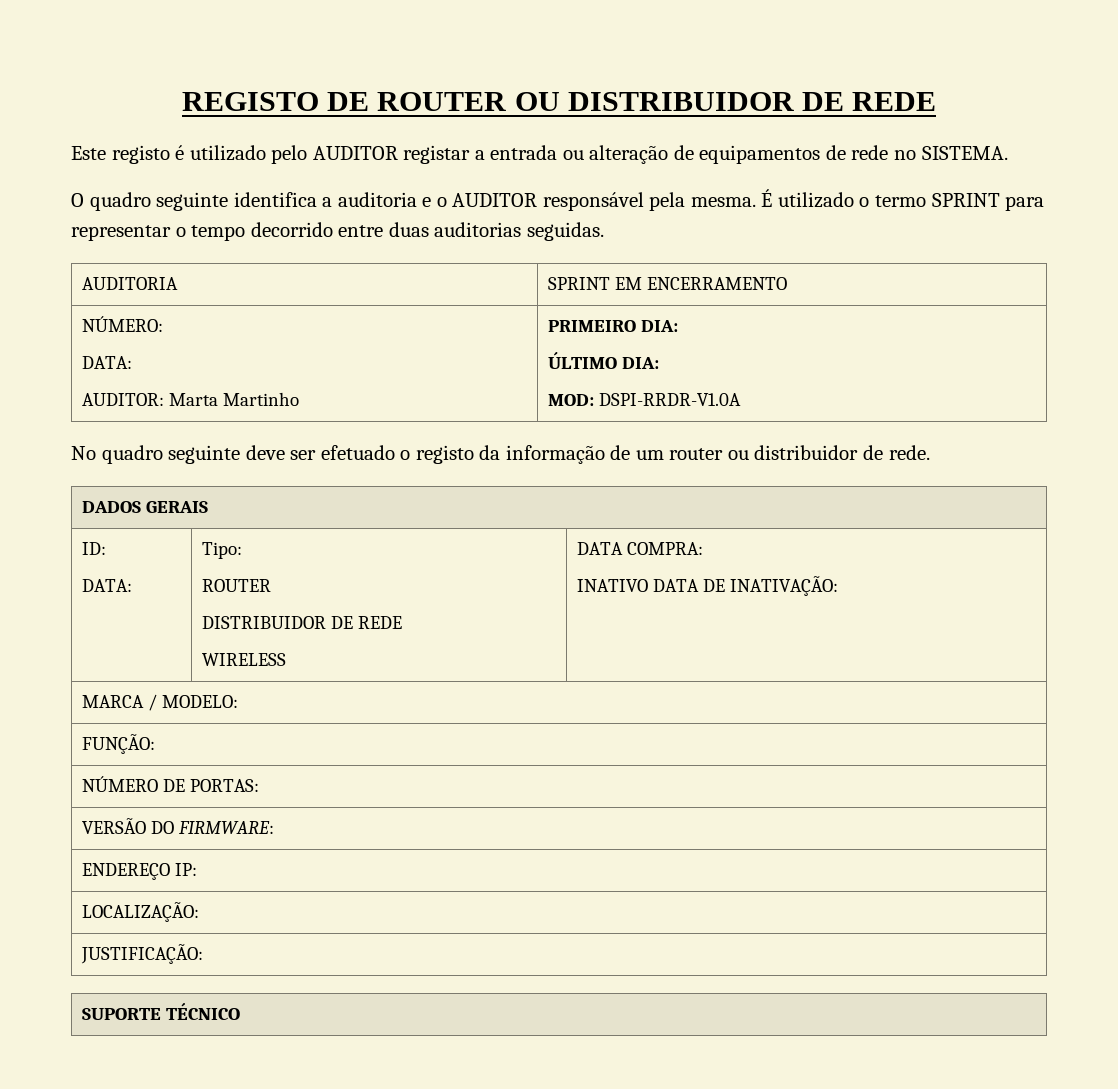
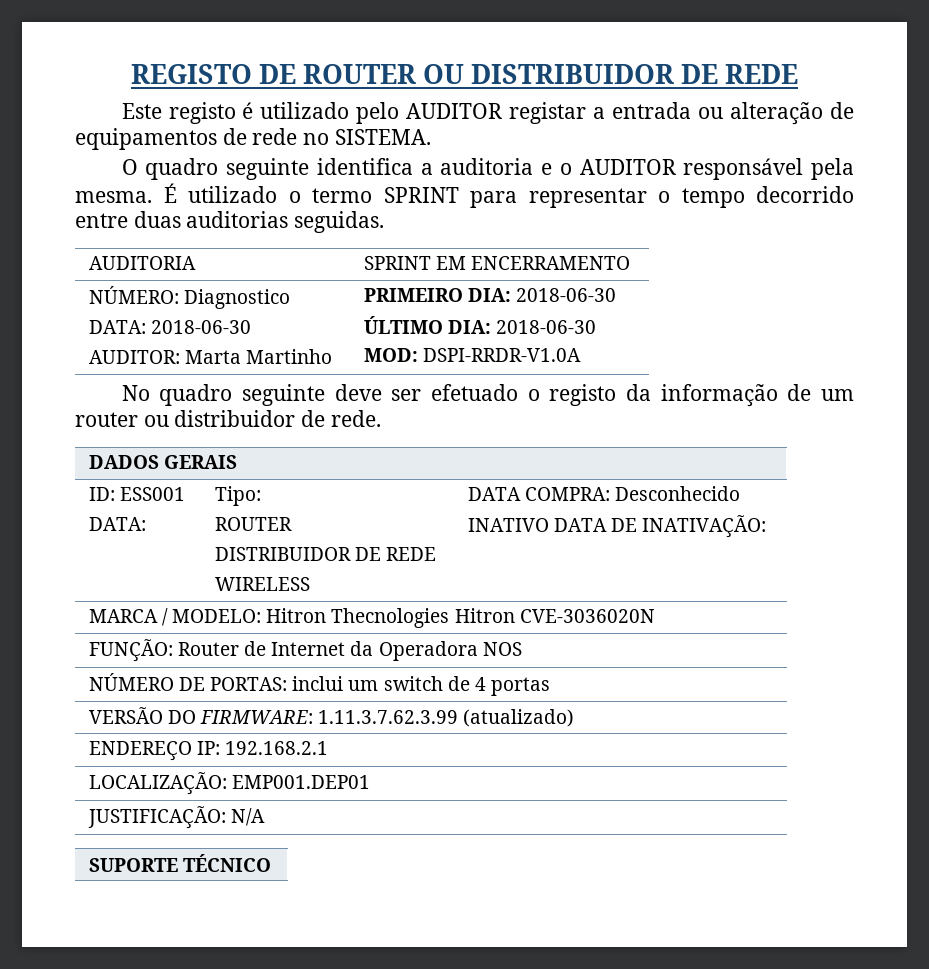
- NÚMERO:
- DATA:
- AUDITOR: Marta Martinho | PRIMEIRO DIA:
- ÚLTIMO DIA:
+ NÚMERO: Diagnostico
+ DATA: 2018-06-30
+ AUDITOR: Marta Martinho | PRIMEIRO DIA: 2018-06-30
+ ÚLTIMO DIA: 2018-06-30
- ID:
+ ID: ESS001
  DATA: | Tipo:
  ROUTER
  DISTRIBUIDOR DE REDE
- WIRELESS | DATA COMPRA:
+ WIRELESS | DATA COMPRA: Desconhecido
- MARCA / MODELO:
- FUNÇÃO:
- NÚMERO DE PORTAS:
+ MARCA / MODELO: Hitron Thecnologies Hitron CVE-3036020N
+ FUNÇÃO: Router de Internet da Operadora NOS
+ NÚMERO DE PORTAS: inclui um switch de 4 portas
- VERSÃO DO FIRMWARE:
+ VERSÃO DO FIRMWARE: 1.11.3.7.62.3.99 (atualizado)
- ENDEREÇO IP:
+ ENDEREÇO IP: 192.168.2.1
- LOCALIZAÇÃO:
+ LOCALIZAÇÃO: EMP001.DEP01
- JUSTIFICAÇÃO:
+ JUSTIFICAÇÃO: N/A

